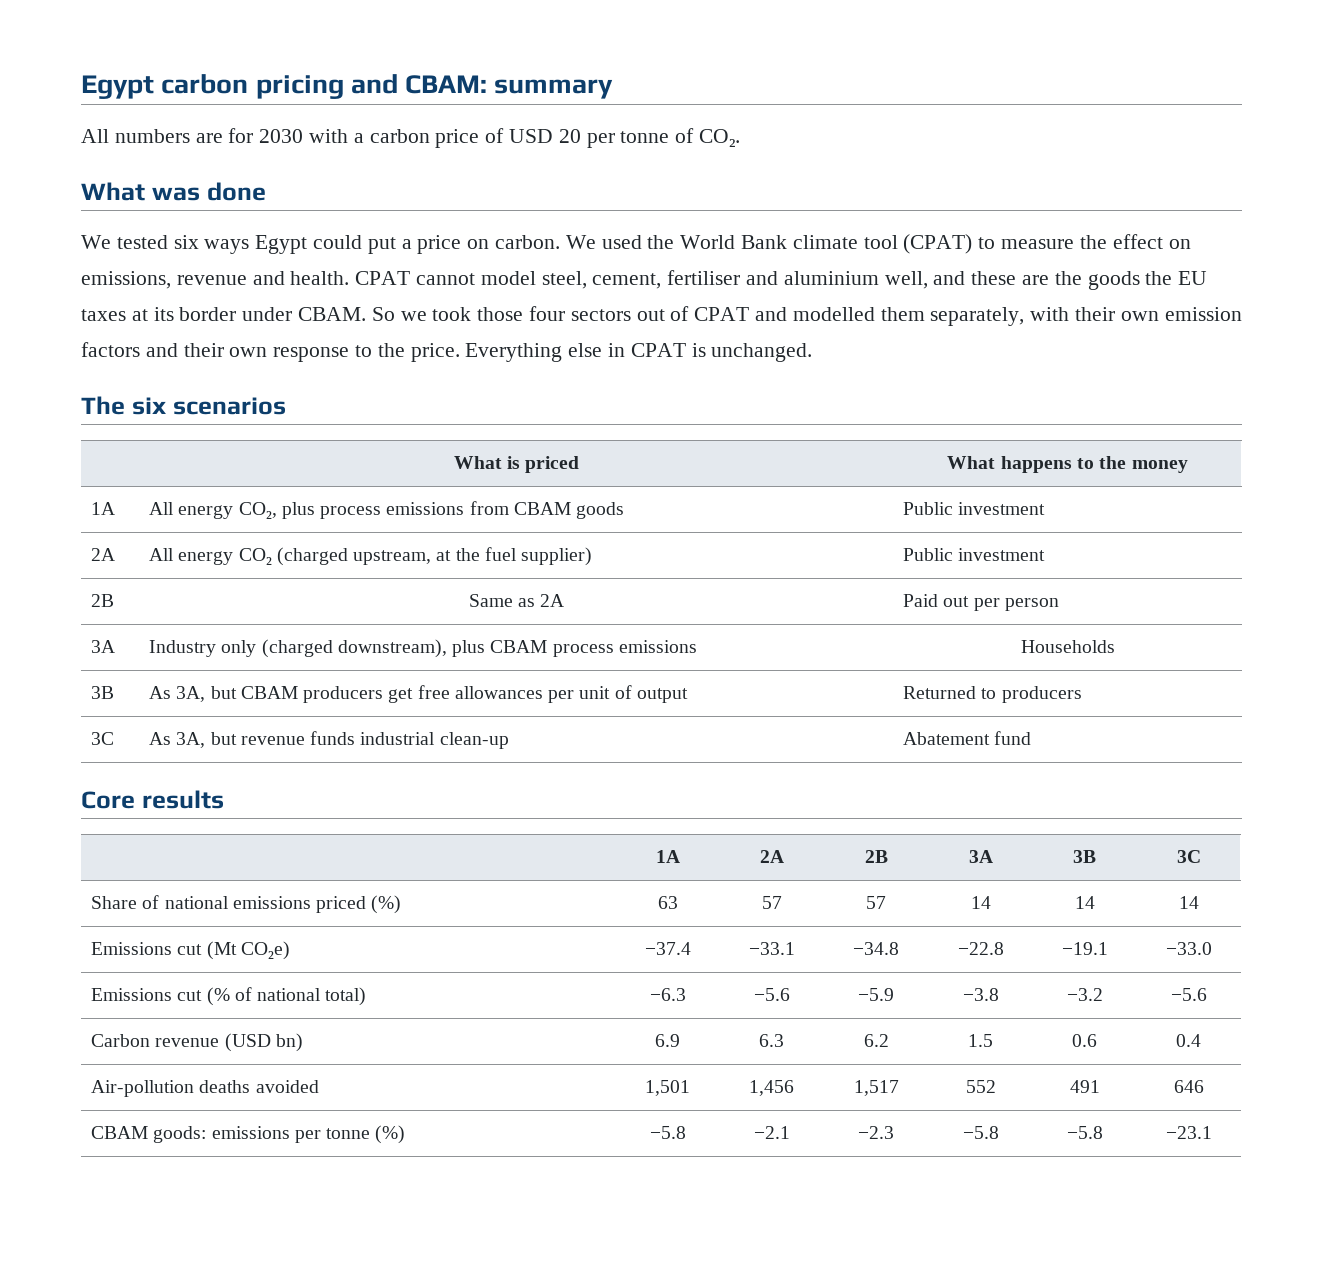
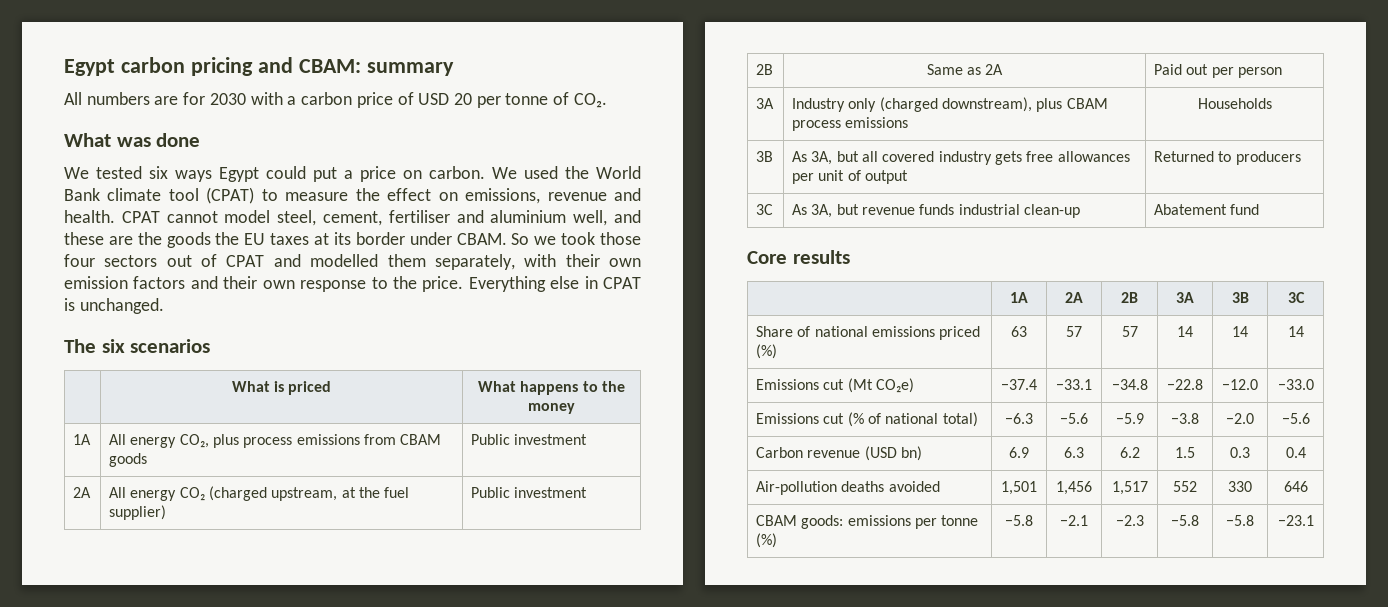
- 3B | As 3A, but CBAM producers get free allowances per unit of output | Returned to producers
+ 3B | As 3A, but all covered industry gets free allowances per unit of output | Returned to producers
- Emissions cut (Mt CO₂e) | −37.4 | −33.1 | −34.8 | −22.8 | −19.1 | −33.0
+ Emissions cut (Mt CO₂e) | −37.4 | −33.1 | −34.8 | −22.8 | −12.0 | −33.0
- Emissions cut (% of national total) | −6.3 | −5.6 | −5.9 | −3.8 | −3.2 | −5.6
+ Emissions cut (% of national total) | −6.3 | −5.6 | −5.9 | −3.8 | −2.0 | −5.6
- Carbon revenue (USD bn) | 6.9 | 6.3 | 6.2 | 1.5 | 0.6 | 0.4
+ Carbon revenue (USD bn) | 6.9 | 6.3 | 6.2 | 1.5 | 0.3 | 0.4
- Air-pollution deaths avoided | 1,501 | 1,456 | 1,517 | 552 | 491 | 646
+ Air-pollution deaths avoided | 1,501 | 1,456 | 1,517 | 552 | 330 | 646

